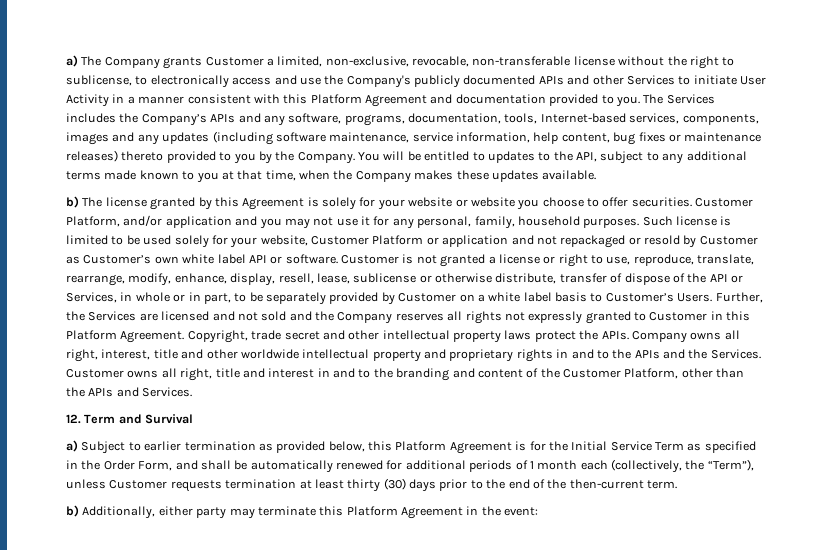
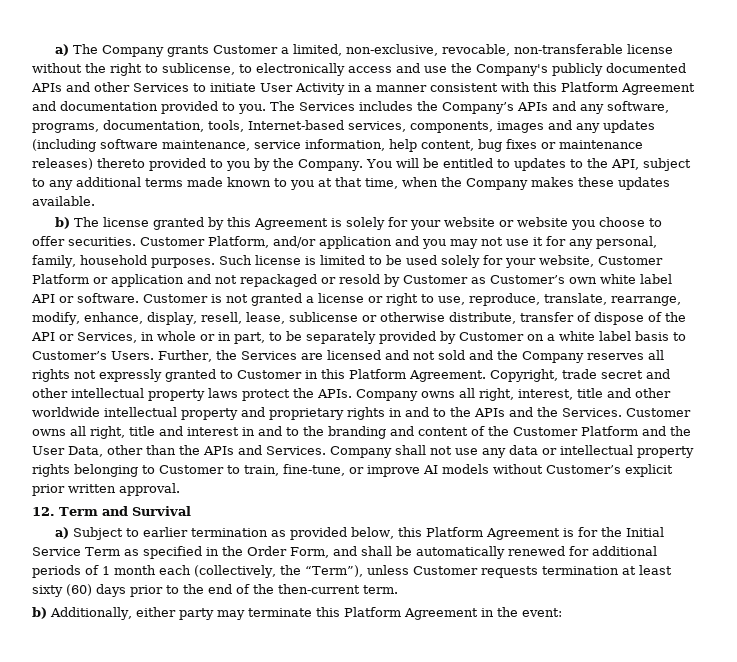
- Customer owns all right, title and interest in and to the branding and content of the Customer Platform, other than the APIs and Services.
+ Customer owns all right, title and interest in and to the branding and content of the Customer Platform and the User Data, other than the APIs and Services. Company shall not use any data or intellectual property rights belonging to Customer to train, fine-tune, or improve AI models without Customer’s explicit prior written approval.
- a) Subject to earlier termination as provided below, this Platform Agreement is for the Initial Service Term as specified in the Order Form, and shall be automatically renewed for additional periods of 1 month each (collectively, the “Term”), unless Customer requests termination at least thirty (30) days prior to the end of the then-current term.
+ a) Subject to earlier termination as provided below, this Platform Agreement is for the Initial Service Term as specified in the Order Form, and shall be automatically renewed for additional periods of 1 month each (collectively, the “Term”), unless Customer requests termination at least sixty (60) days prior to the end of the then-current term.

